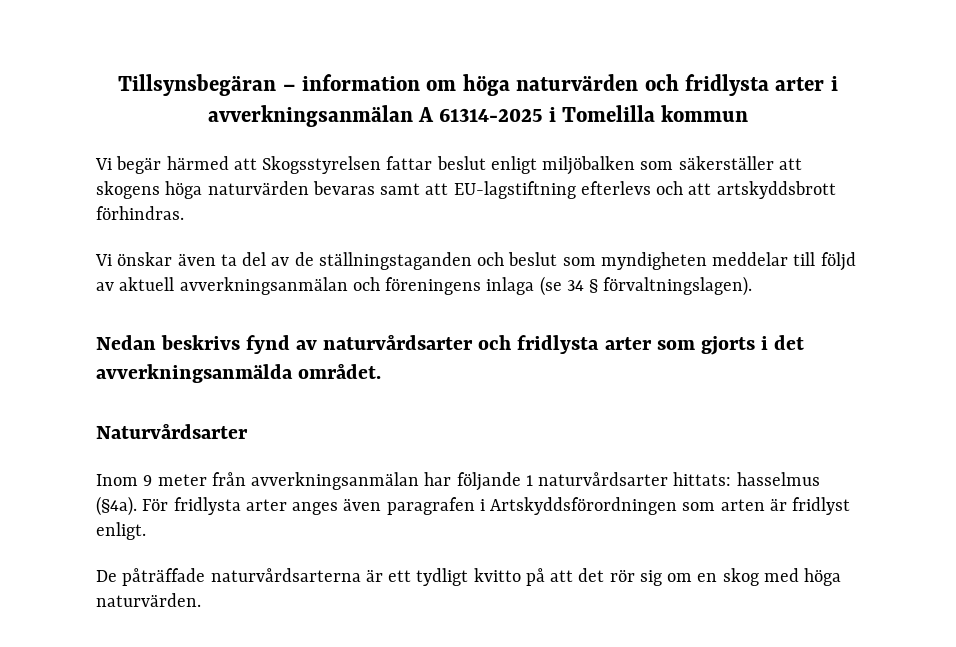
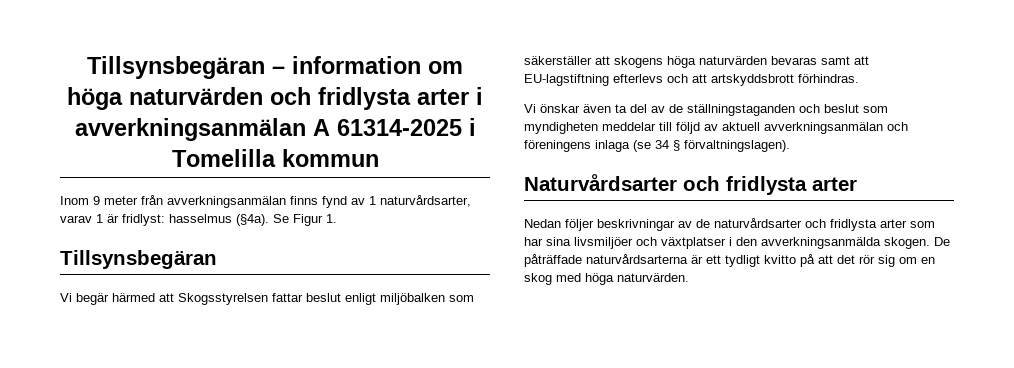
+ Inom 9 meter från avverkningsanmälan finns fynd av 1 naturvårdsarter, varav 1 är fridlyst: hasselmus (§4a). Se Figur 1.
+ Tillsynsbegäran
- Nedan beskrivs fynd av naturvårdsarter och fridlysta arter som gjorts i det avverkningsanmälda området.
- Naturvårdsarter
- Inom 9 meter från avverkningsanmälan har följande 1 naturvårdsarter hittats: hasselmus (§4a). För fridlysta arter anges även paragrafen i Artskyddsförordningen som arten är fridlyst enligt.
- De påträffade naturvårdsarterna är ett tydligt kvitto på att det rör sig om en skog med höga naturvärden.
+ Naturvårdsarter och fridlysta arter
+ Nedan följer beskrivningar av de naturvårdsarter och fridlysta arter som har sina livsmiljöer och växtplatser i den avverkningsanmälda skogen. De påträffade naturvårdsarterna är ett tydligt kvitto på att det rör sig om en skog med höga naturvärden.

